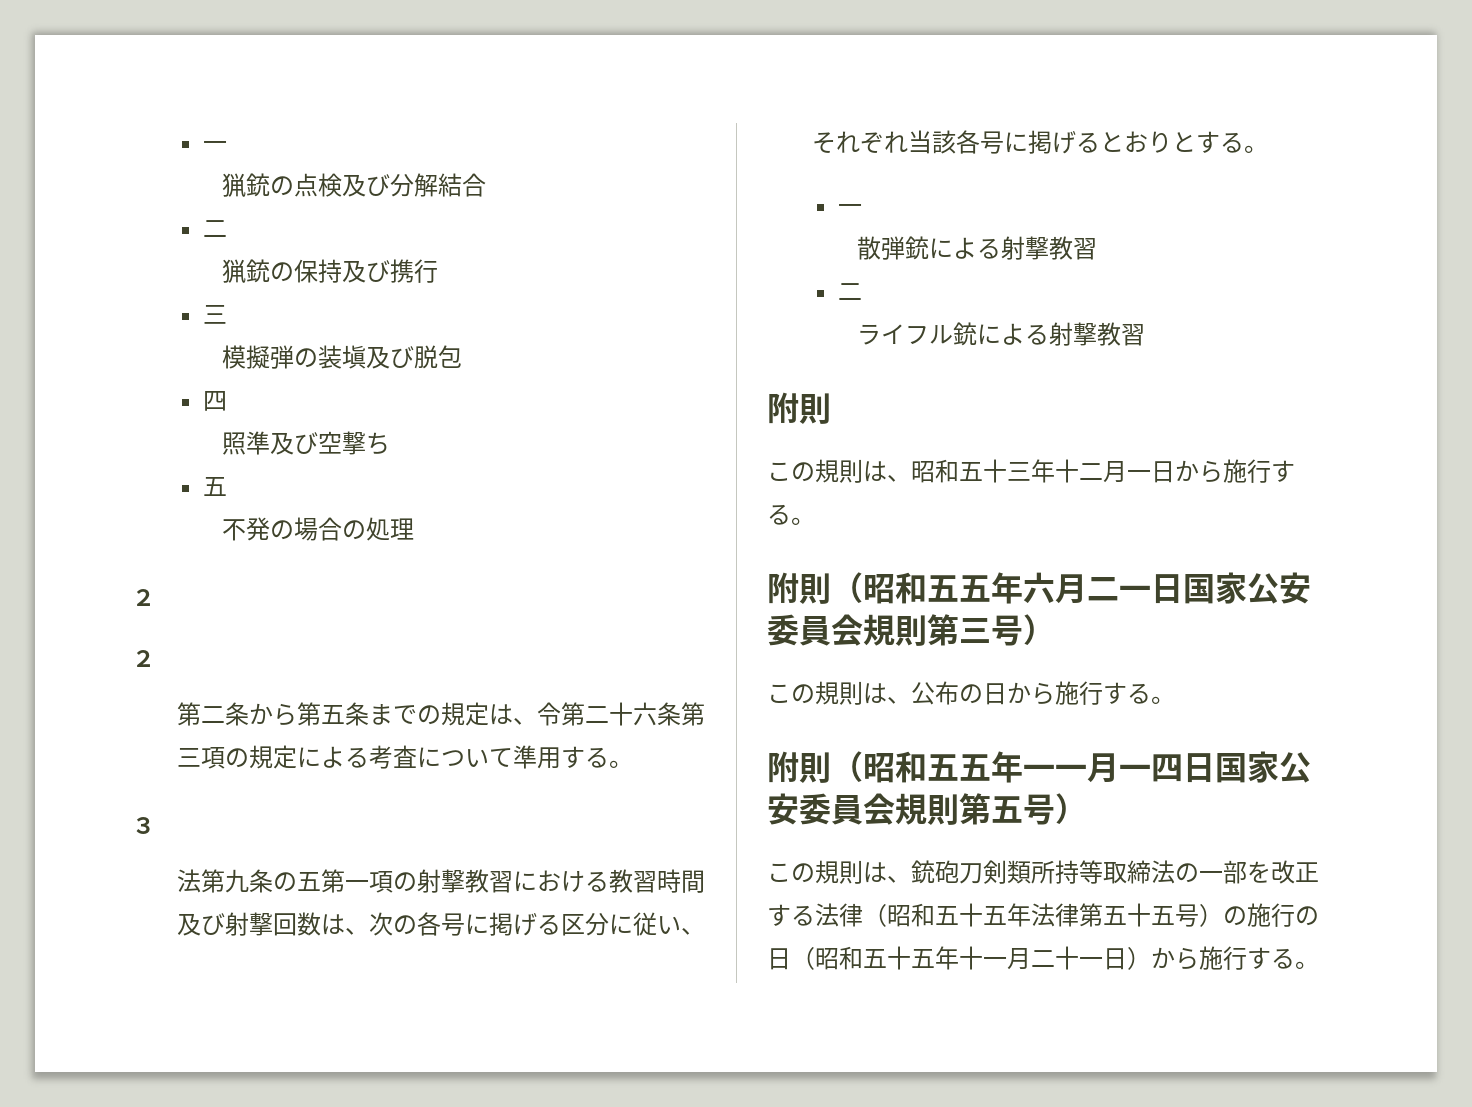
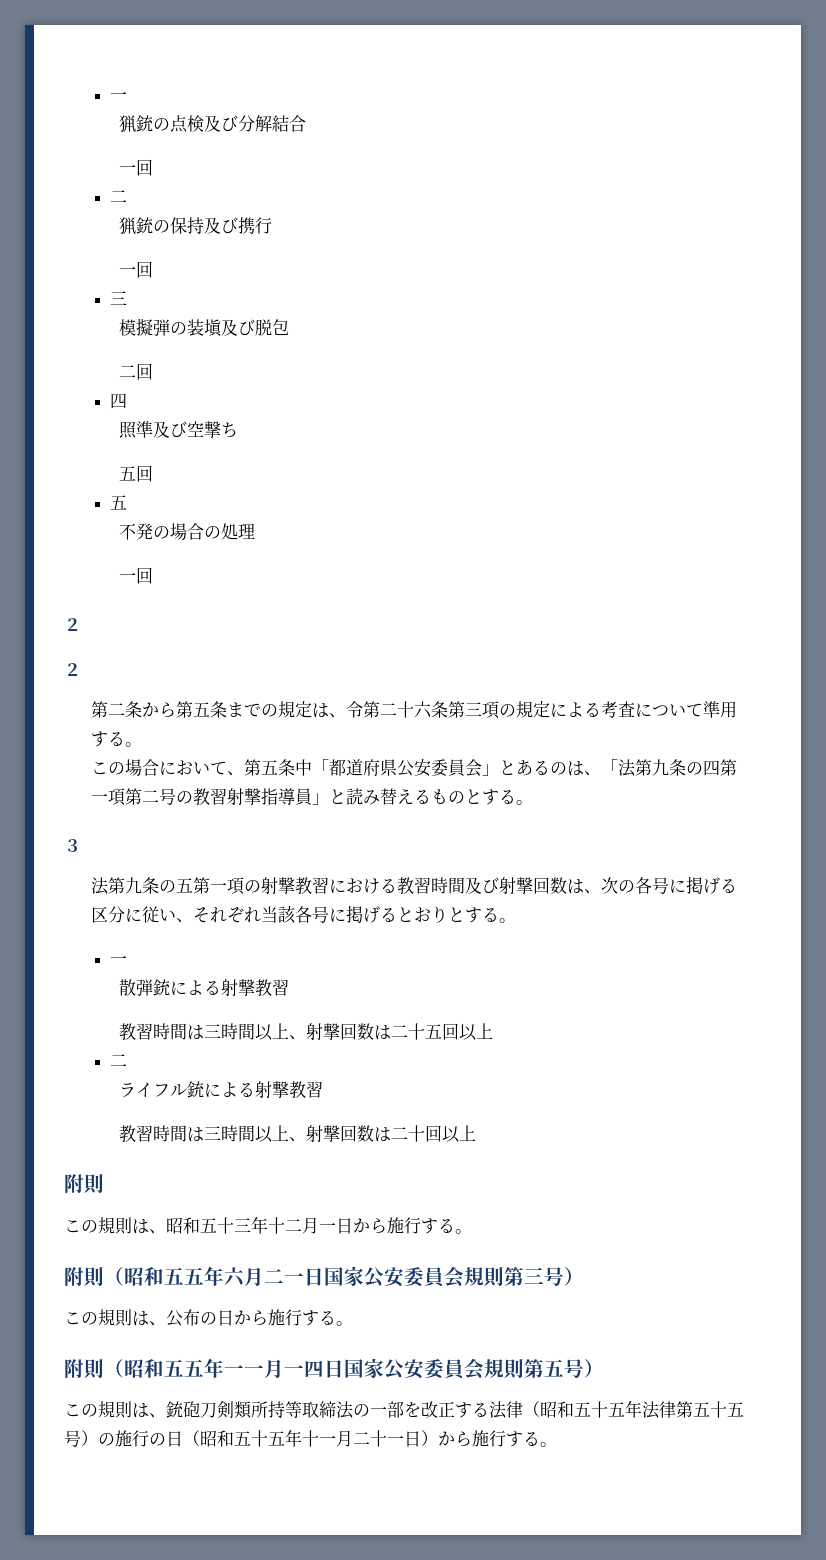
  猟銃の点検及び分解結合
+ 一回
  猟銃の保持及び携行
+ 一回
+ 二回
  照準及び空撃ち
+ 五回
  不発の場合の処理
+ 一回
+ この場合において、第五条中「都道府県公安委員会」とあるのは、「法第九条の四第一項第二号の教習射撃指導員」と読み替えるものとする。
+ 教習時間は三時間以上、射撃回数は二十五回以上
+ 教習時間は三時間以上、射撃回数は二十回以上

